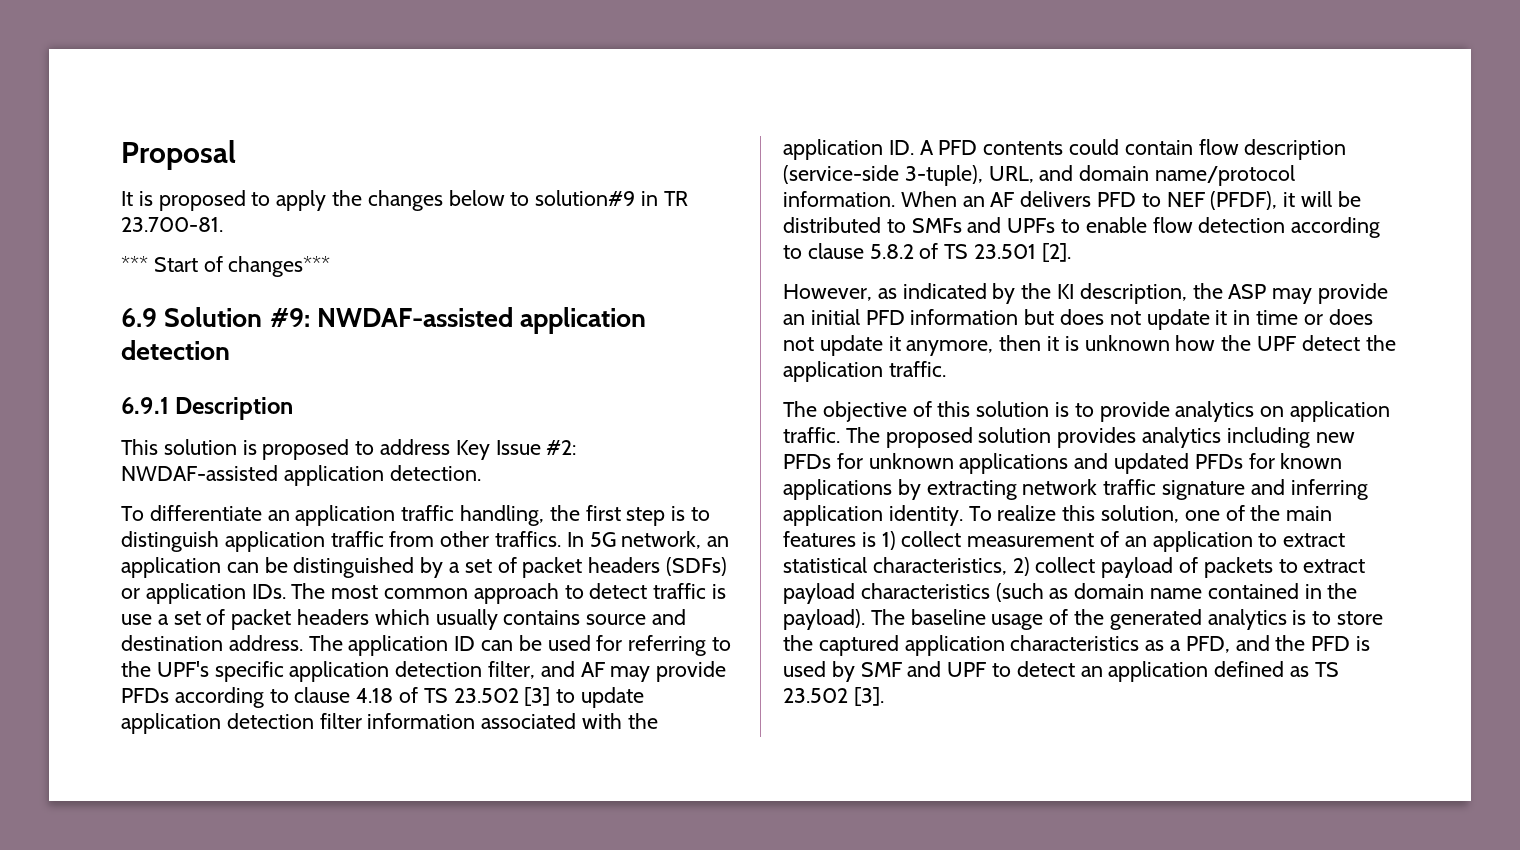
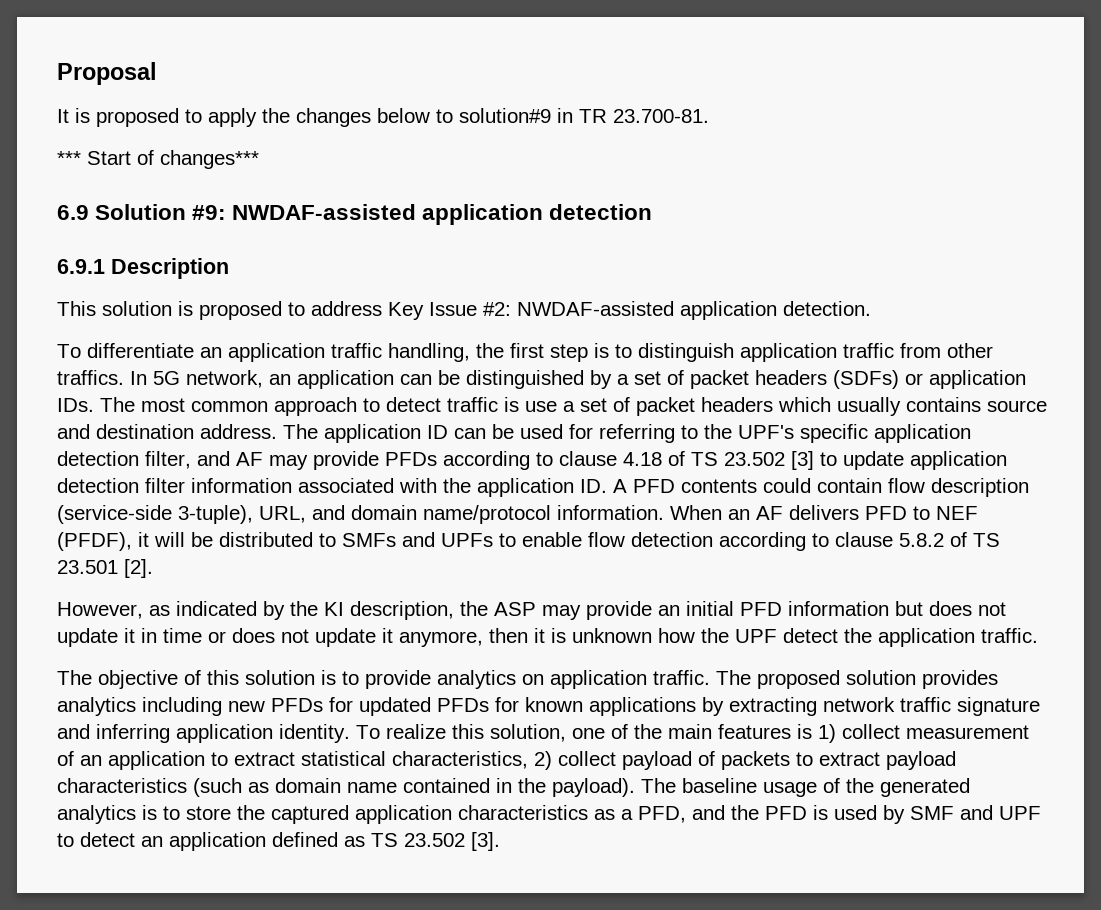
- The proposed solution provides analytics including new PFDs for unknown applications and updated PFDs for known applications by extracting network traffic signature and inferring application identity.
+ The proposed solution provides analytics including new PFDs for updated PFDs for known applications by extracting network traffic signature and inferring application identity.

